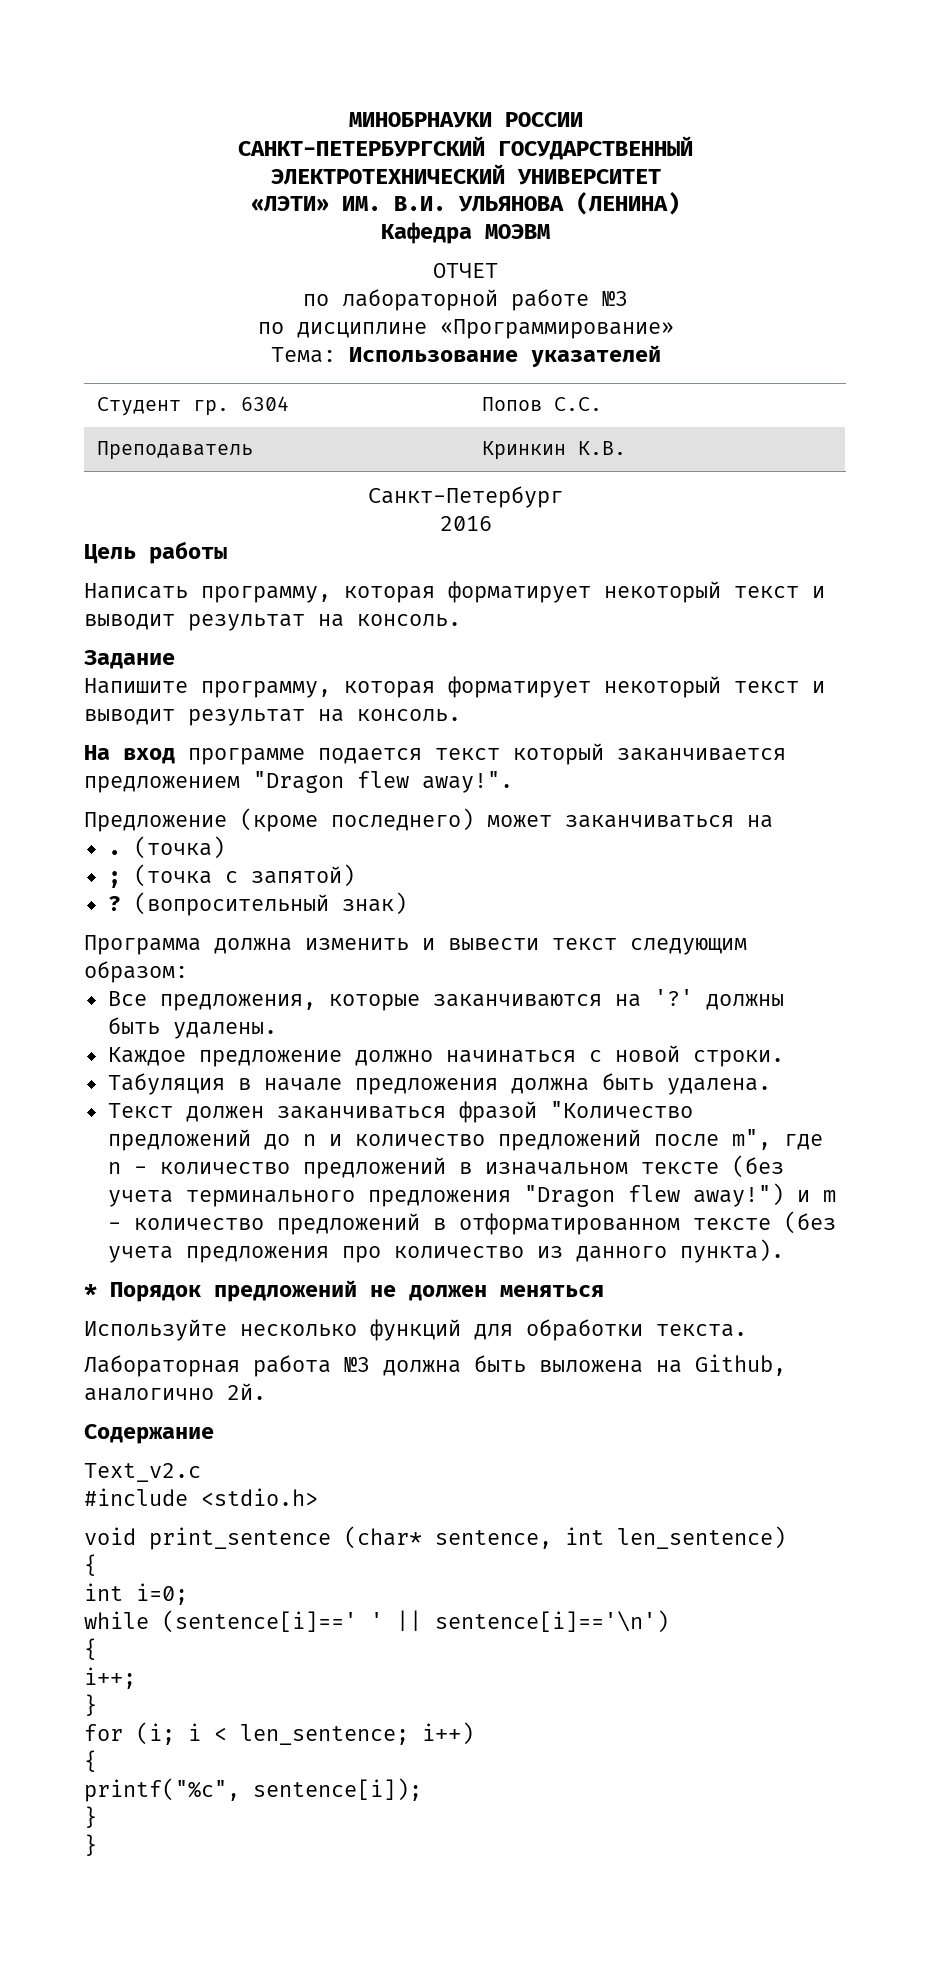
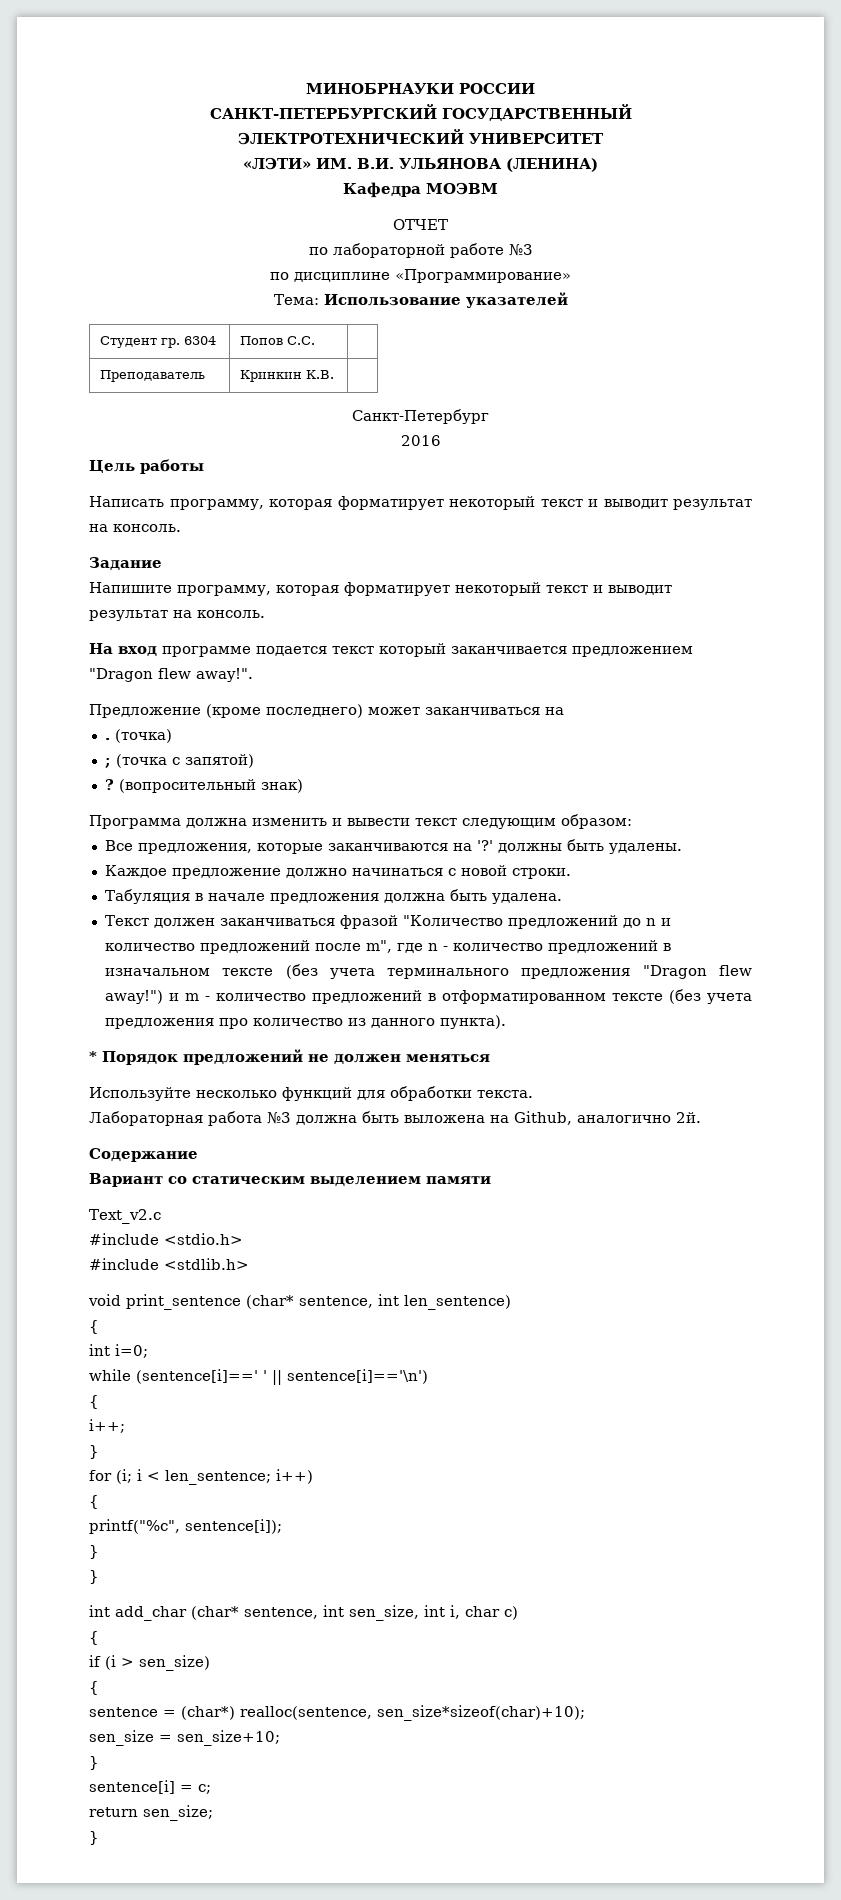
+ Вариант со статическим выделением памяти
+ #include <stdlib.h>
+ int add_char (char* sentence, int sen_size, int i, char c)
+ {
+ if (i > sen_size)
+ {
+ sentence = (char*) realloc(sentence, sen_size*sizeof(char)+10);
+ sen_size = sen_size+10;
+ }
+ sentence[i] = c;
+ return sen_size;
+ }

